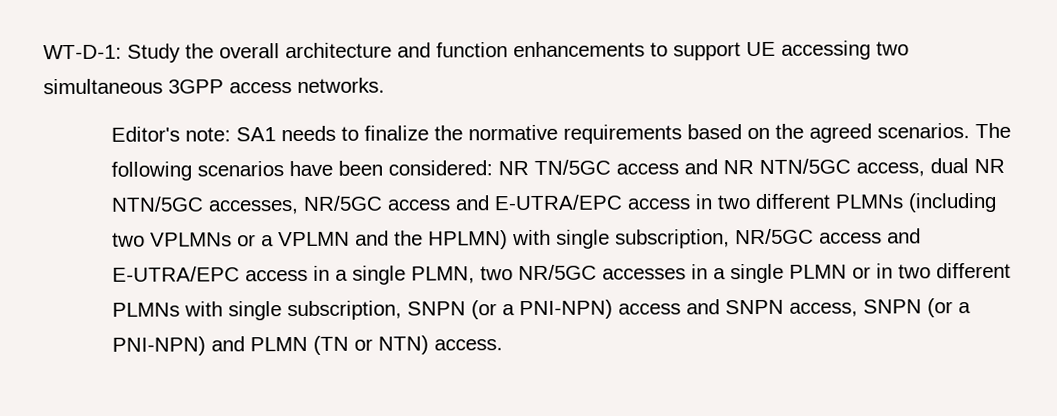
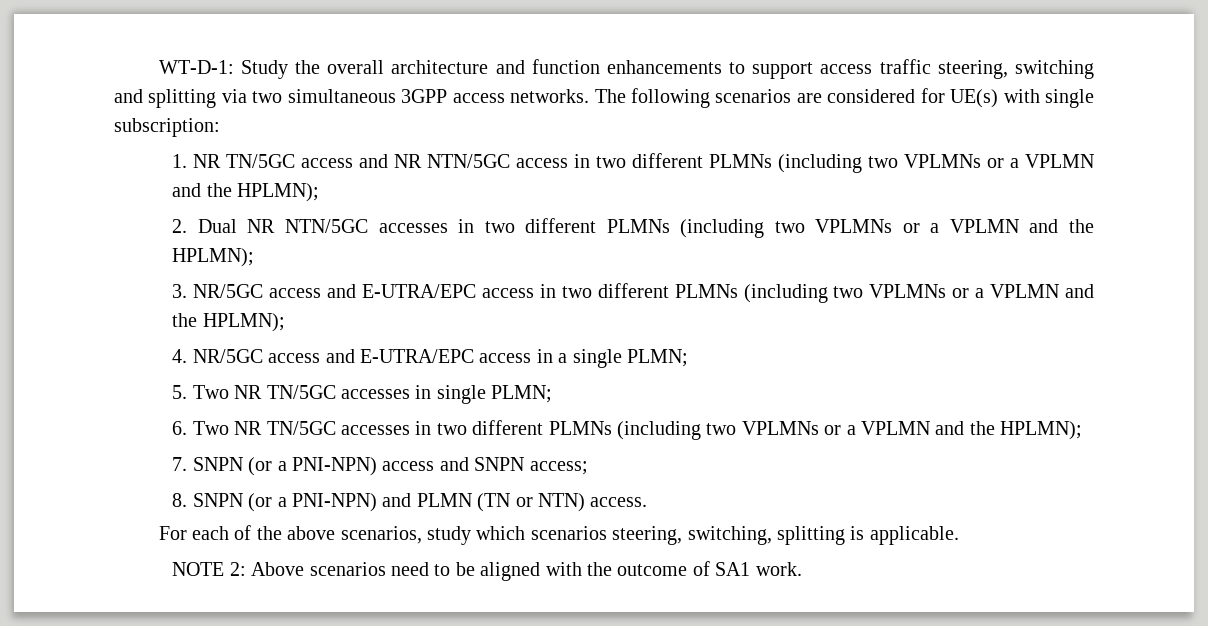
- Study the overall architecture and function enhancements to support UE accessing two simultaneous 3GPP access networks.
- Editor's note: SA1 needs to finalize the normative requirements based on the agreed scenarios. The following scenarios have been considered: NR TN/5GC access and NR NTN/5GC access, dual NR NTN/5GC accesses, NR/5GC access and E-UTRA/EPC access in two different PLMNs (including two VPLMNs or a VPLMN and the HPLMN) with single subscription, NR/5GC access and E-UTRA/EPC access in a single PLMN, two NR/5GC accesses in a single PLMN or in two different PLMNs with single subscription, SNPN (or a PNI-NPN) access and SNPN access, SNPN (or a PNI-NPN) and PLMN (TN or NTN) access.
+ Study the overall architecture and function enhancements to support access traffic steering, switching and splitting via two simultaneous 3GPP access networks. The following scenarios are considered for UE(s) with single subscription:
+ 1. NR TN/5GC access and NR NTN/5GC access in two different PLMNs (including two VPLMNs or a VPLMN and the HPLMN);
+ 2. Dual NR NTN/5GC accesses in two different PLMNs (including two VPLMNs or a VPLMN and the HPLMN);
+ 3. NR/5GC access and E-UTRA/EPC access in two different PLMNs (including two VPLMNs or a VPLMN and the HPLMN);
+ 4. NR/5GC access and E-UTRA/EPC access in a single PLMN;
+ 5. Two NR TN/5GC accesses in single PLMN;
+ 6. Two NR TN/5GC accesses in two different PLMNs (including two VPLMNs or a VPLMN and the HPLMN);
+ 7. SNPN (or a PNI-NPN) access and SNPN access;
+ 8. SNPN (or a PNI-NPN) and PLMN (TN or NTN) access.
+ For each of the above scenarios, study which scenarios steering, switching, splitting is applicable.
+ NOTE 2: Above scenarios need to be aligned with the outcome of SA1 work.

